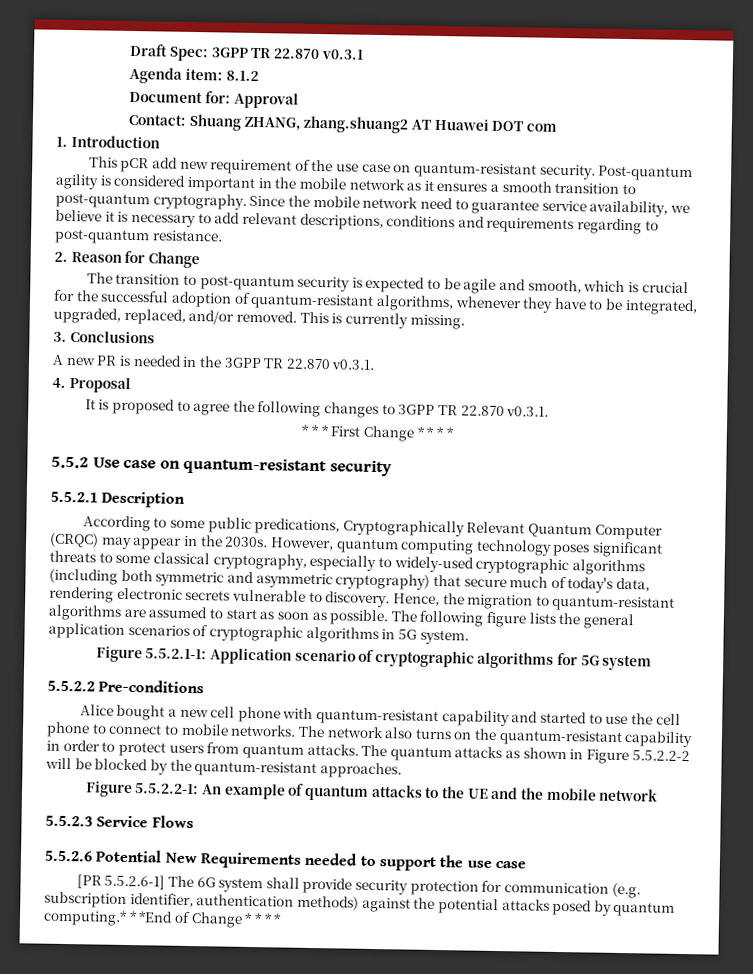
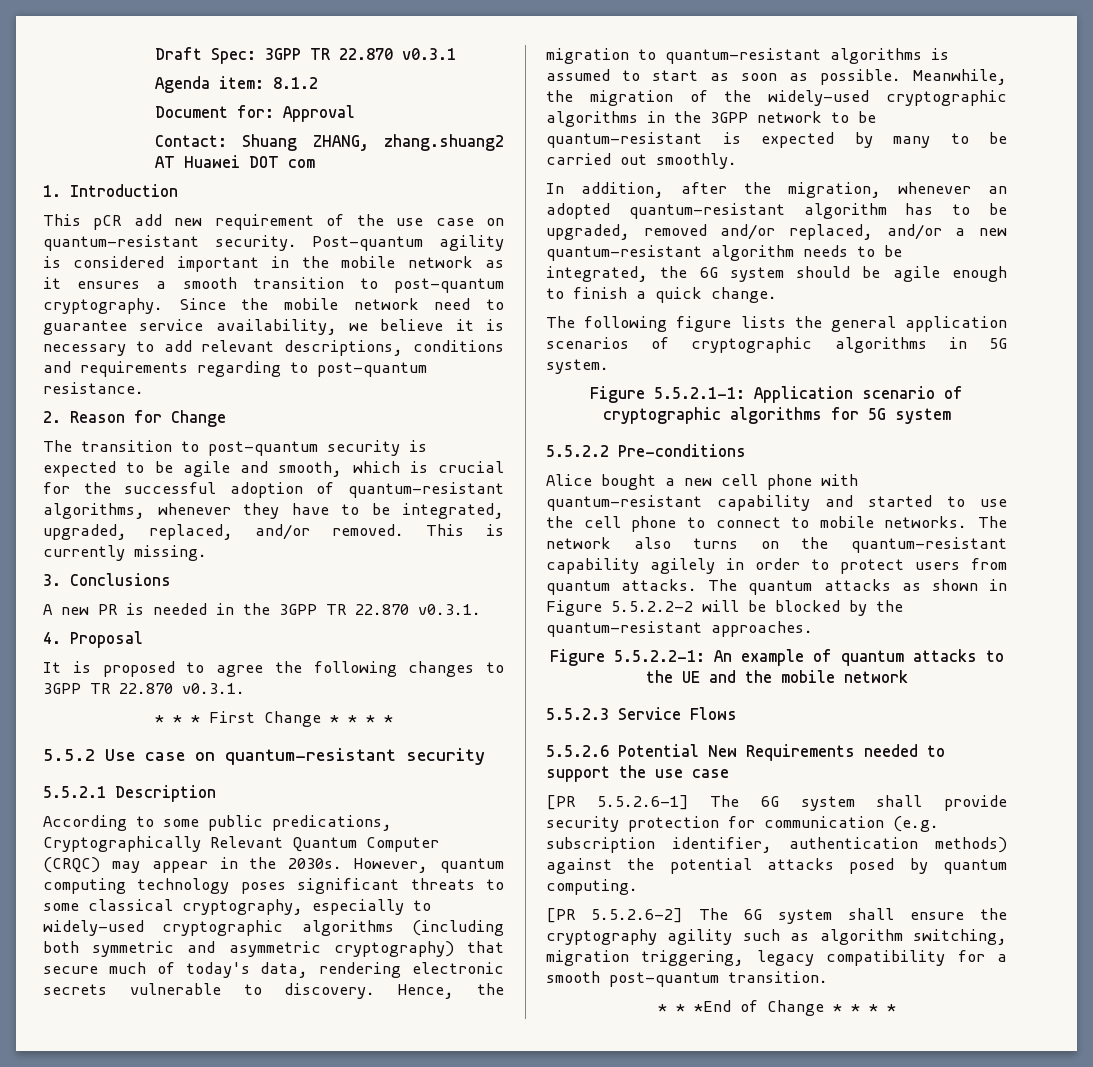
- Hence, the migration to quantum-resistant algorithms are assumed to start as soon as possible. The following figure lists the general application scenarios of cryptographic algorithms in 5G system.
+ Hence, the migration to quantum-resistant algorithms is assumed to start as soon as possible. Meanwhile, the migration of the widely-used cryptographic algorithms in the 3GPP network to be quantum-resistant is expected by many to be carried out smoothly.
+ In addition, after the migration, whenever an adopted quantum-resistant algorithm has to be upgraded, removed and/or replaced, and/or a new quantum-resistant algorithm needs to be integrated, the 6G system should be agile enough to finish a quick change.
+ The following figure lists the general application scenarios of cryptographic algorithms in 5G system.
- The network also turns on the quantum-resistant capability in order to protect users from quantum attacks.
+ The network also turns on the quantum-resistant capability agilely in order to protect users from quantum attacks.
- [PR 5.5.2.6-1] The 6G system shall provide security protection for communication (e.g. subscription identifier, authentication methods) against the potential attacks posed by quantum computing.* * *End of Change * * * *
+ [PR 5.5.2.6-1] The 6G system shall provide security protection for communication (e.g. subscription identifier, authentication methods) against the potential attacks posed by quantum computing.
+ [PR 5.5.2.6-2] The 6G system shall ensure the cryptography agility such as algorithm switching, migration triggering, legacy compatibility for a smooth post-quantum transition.
+ * * *End of Change * * * *

